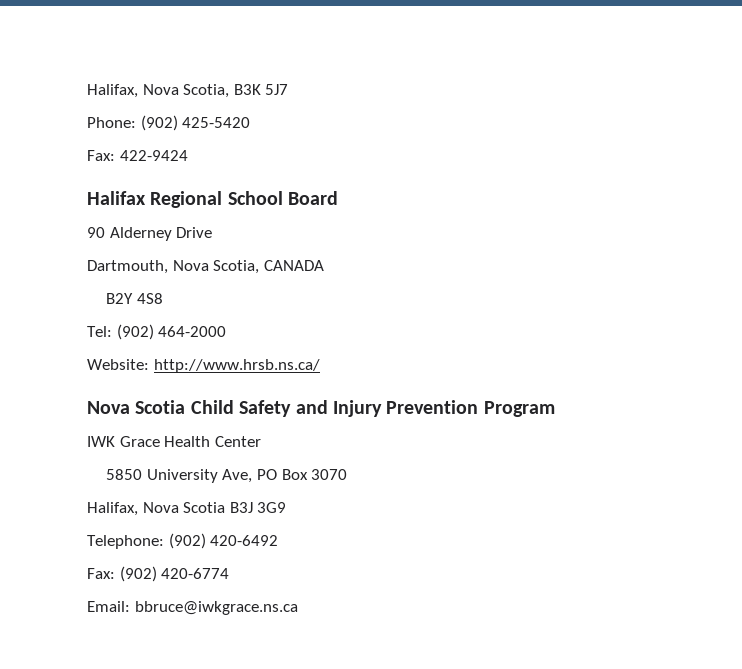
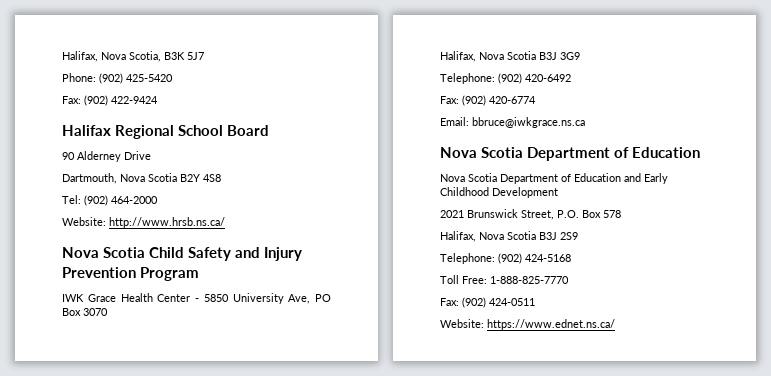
- Fax: 422-9424
+ Fax: (902) 422-9424
- Dartmouth, Nova Scotia, CANADA
- B2Y 4S8
+ Dartmouth, Nova Scotia B2Y 4S8
- IWK Grace Health Center
- 5850 University Ave, PO Box 3070
+ IWK Grace Health Center - 5850 University Ave, PO Box 3070
  Email: bbruce@iwkgrace.ns.ca
+ Nova Scotia Department of Education
+ Nova Scotia Department of Education and Early Childhood Development
+ 2021 Brunswick Street, P.O. Box 578
+ Halifax, Nova Scotia B3J 2S9
+ Telephone: (902) 424-5168
+ Toll Free: 1-888-825-7770
+ Fax: (902) 424-0511
+ Website: https://www.ednet.ns.ca/

